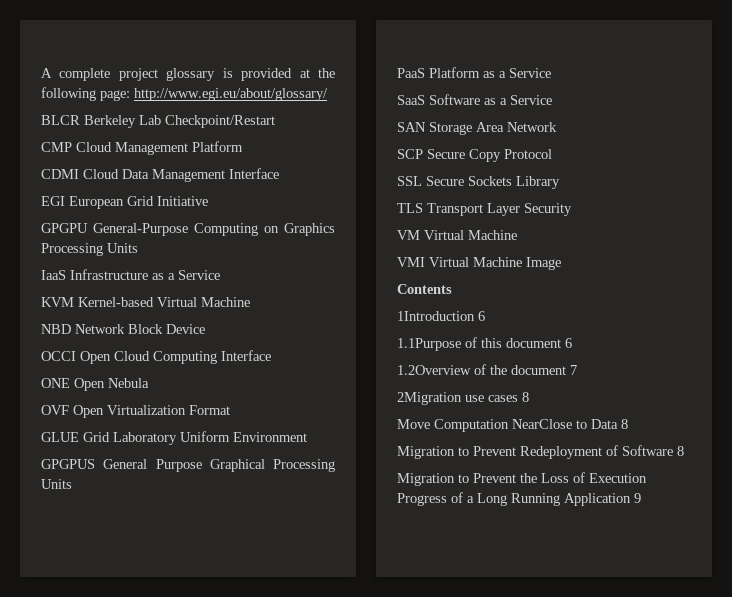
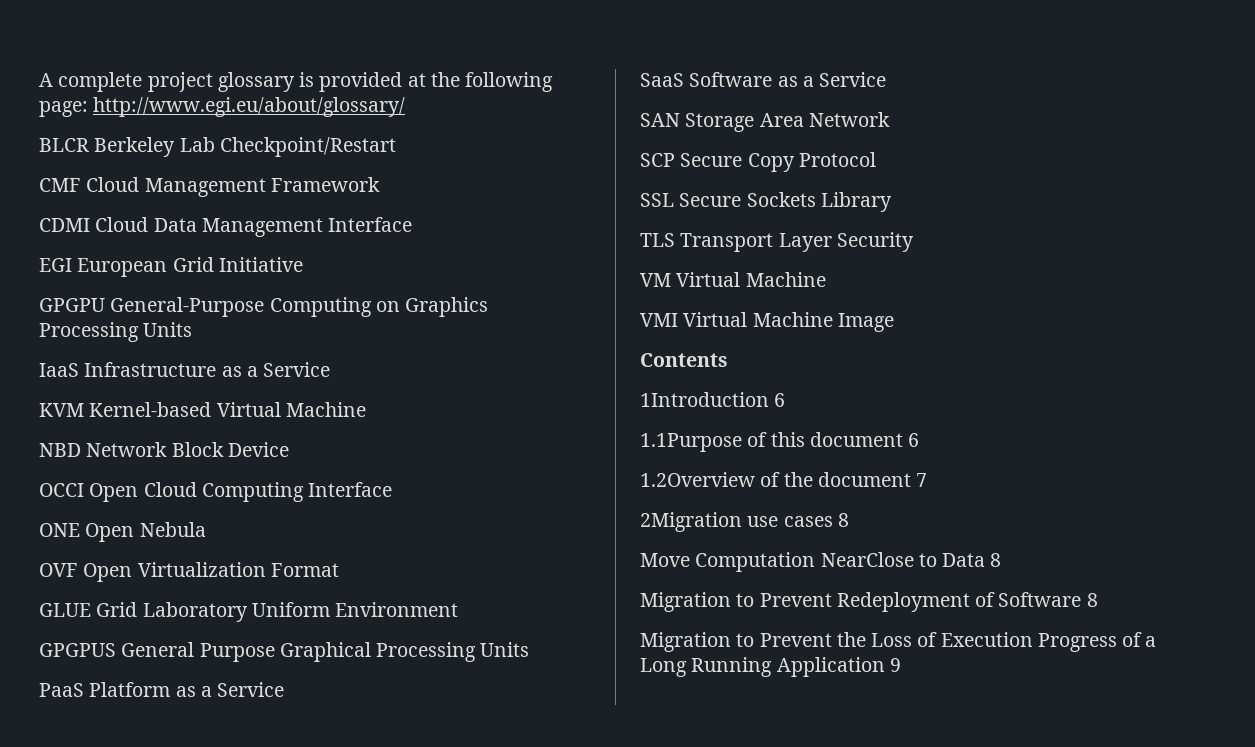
- CMP Cloud Management Platform
+ CMF Cloud Management Framework

